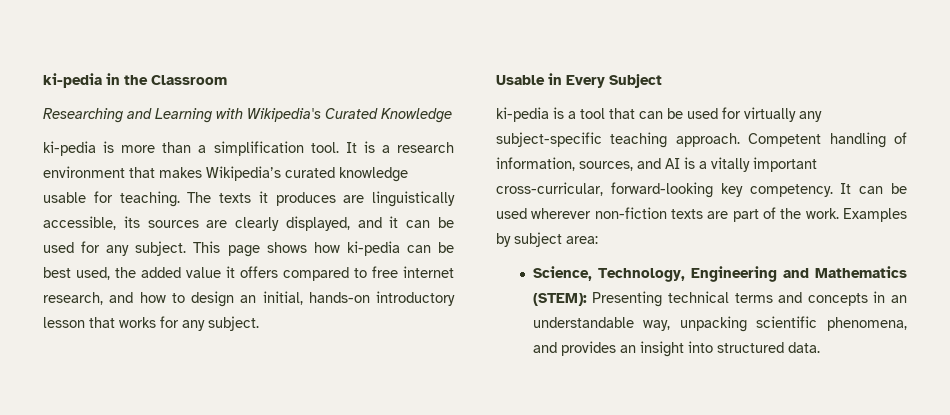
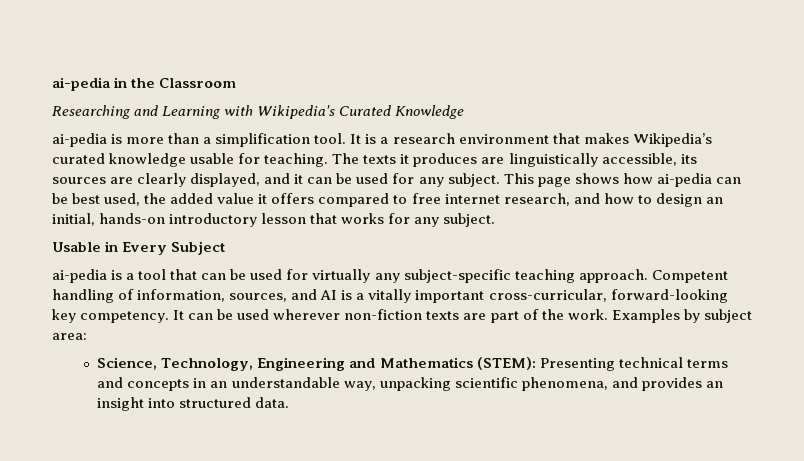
- ki-pedia in the Classroom
+ ai-pedia in the Classroom
- ki-pedia is more than a simplification tool.
+ ai-pedia is more than a simplification tool.
- This page shows how ki-pedia can be best used, the added value it offers compared to free internet research, and how to design an initial, hands-on introductory lesson that works for any subject.
+ This page shows how ai-pedia can be best used, the added value it offers compared to free internet research, and how to design an initial, hands-on introductory lesson that works for any subject.
- ki-pedia is a tool that can be used for virtually any subject-specific teaching approach.
+ ai-pedia is a tool that can be used for virtually any subject-specific teaching approach.

